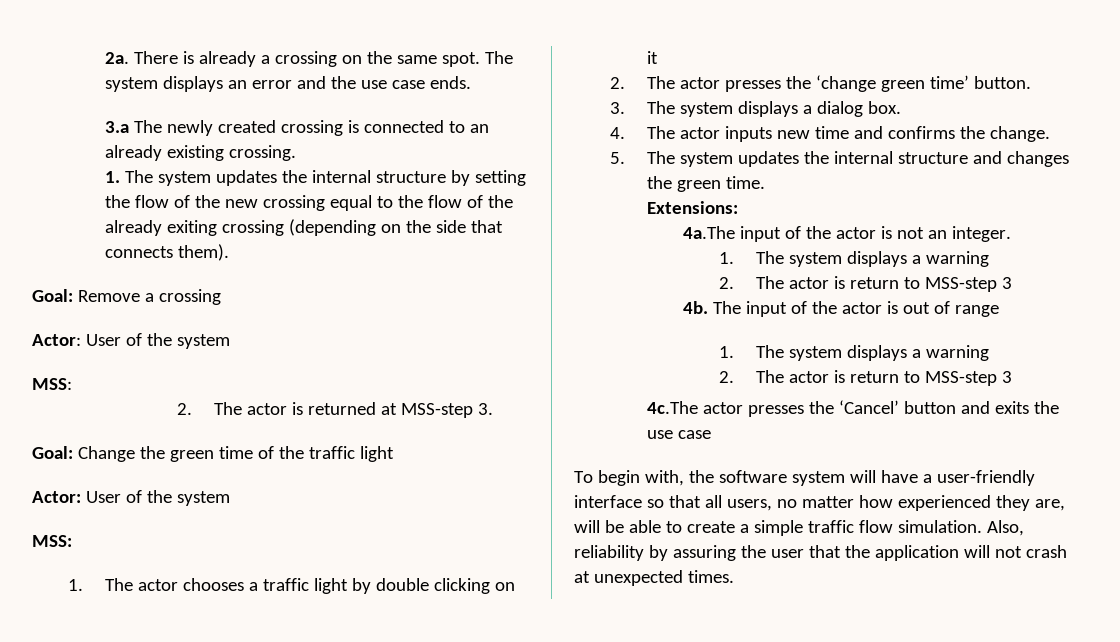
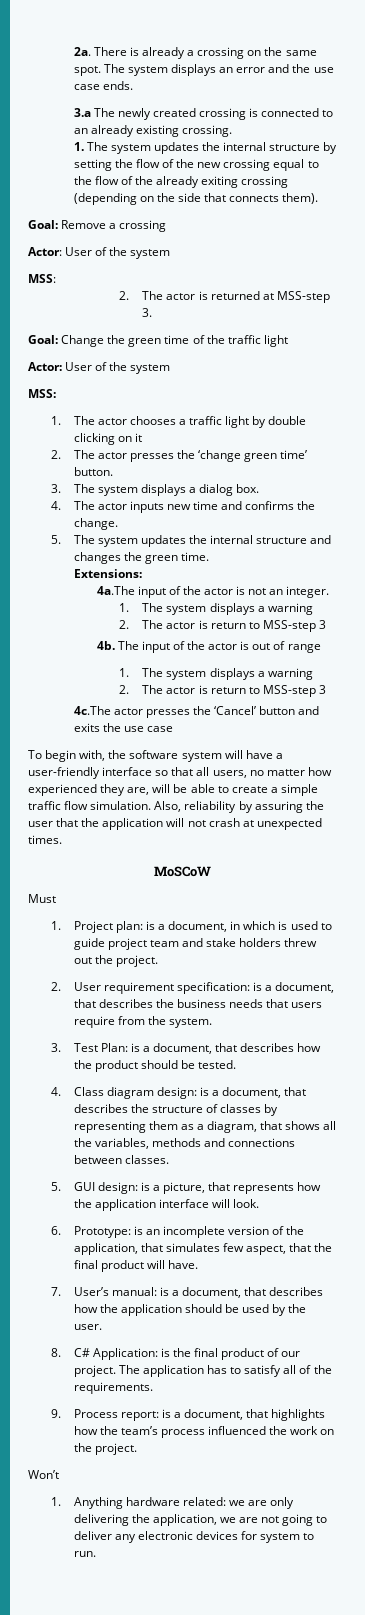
+ MoSCoW
+ Must
+ 1. Project plan: is a document, in which is used to guide project team and stake holders threw out the project.
+ 2. User requirement specification: is a document, that describes the business needs that users require from the system.
+ 3. Test Plan: is a document, that describes how the product should be tested.
+ 4. Class diagram design: is a document, that describes the structure of classes by representing them as a diagram, that shows all the variables, methods and connections between classes.
+ 5. GUI design: is a picture, that represents how the application interface will look.
+ 6. Prototype: is an incomplete version of the application, that simulates few aspect, that the final product will have.
+ 7. User’s manual: is a document, that describes how the application should be used by the user.
+ 8. C# Application: is the final product of our project. The application has to satisfy all of the requirements.
+ 9. Process report: is a document, that highlights how the team’s process influenced the work on the project.
+ Won’t
+ 1. Anything hardware related: we are only delivering the application, we are not going to deliver any electronic devices for system to run.

